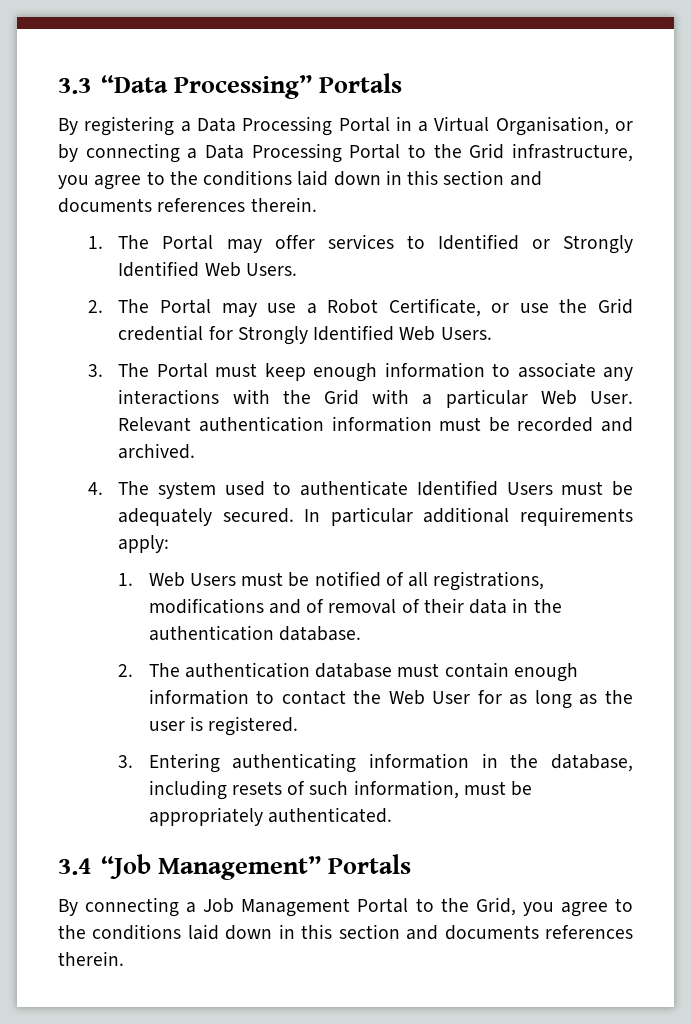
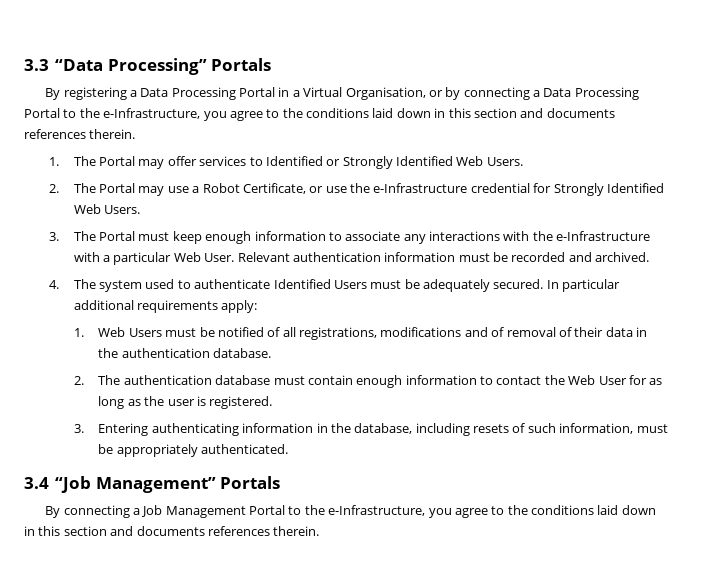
- By registering a Data Processing Portal in a Virtual Organisation, or by connecting a Data Processing Portal to the Grid infrastructure, you agree to the conditions laid down in this section and documents references therein.
+ By registering a Data Processing Portal in a Virtual Organisation, or by connecting a Data Processing Portal to the e-Infrastructure, you agree to the conditions laid down in this section and documents references therein.
- 2. The Portal may use a Robot Certificate, or use the Grid credential for Strongly Identified Web Users.
+ 2. The Portal may use a Robot Certificate, or use the e-Infrastructure credential for Strongly Identified Web Users.
- 3. The Portal must keep enough information to associate any interactions with the Grid with a particular Web User.
+ 3. The Portal must keep enough information to associate any interactions with the e-Infrastructure with a particular Web User.
- By connecting a Job Management Portal to the Grid, you agree to the conditions laid down in this section and documents references therein.
+ By connecting a Job Management Portal to the e-Infrastructure, you agree to the conditions laid down in this section and documents references therein.

